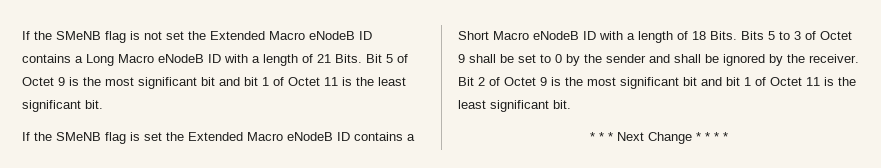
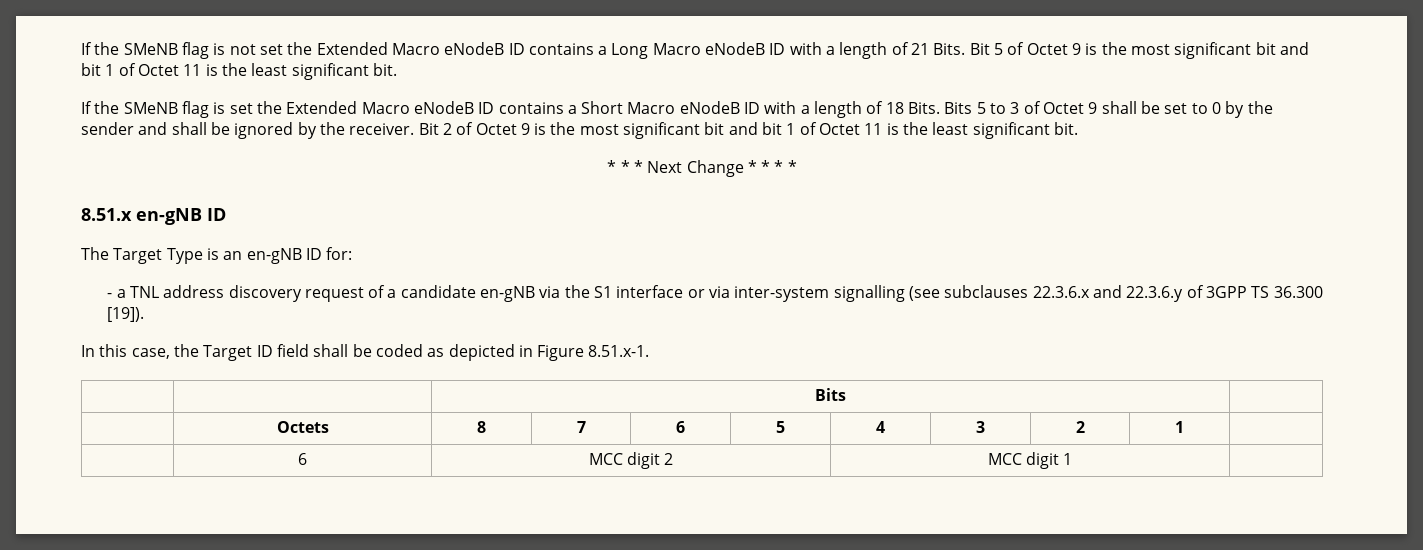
+ 8.51.x en-gNB ID
+ The Target Type is an en-gNB ID for:
+ - a TNL address discovery request of a candidate en-gNB via the S1 interface or via inter-system signalling (see subclauses 22.3.6.x and 22.3.6.y of 3GPP TS 36.300 [19]).
+ In this case, the Target ID field shall be coded as depicted in Figure 8.51.x-1.
+ | | Bits |
+ | Octets | 8 | 7 | 6 | 5 | 4 | 3 | 2 | 1 |
+ | 6 | MCC digit 2 | MCC digit 1 |

